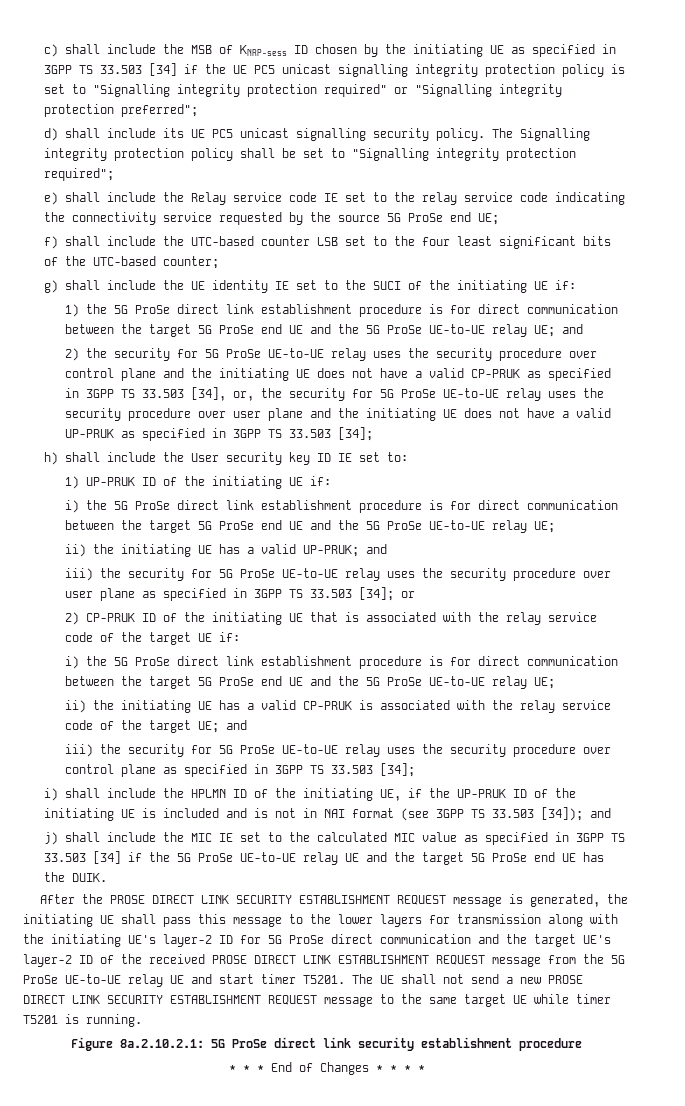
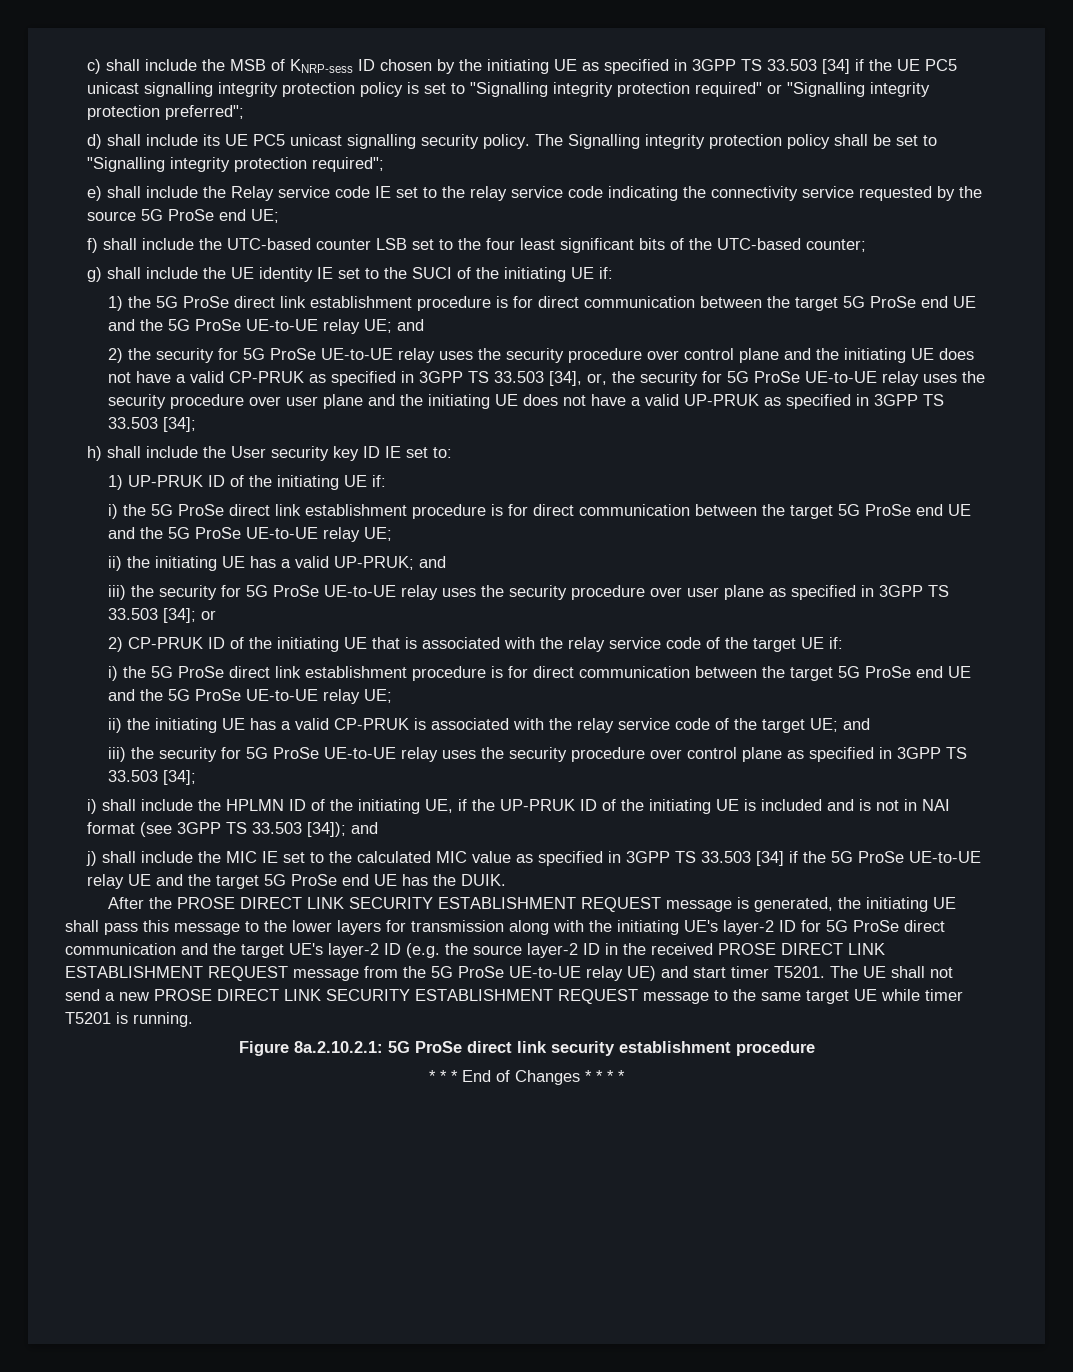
- After the PROSE DIRECT LINK SECURITY ESTABLISHMENT REQUEST message is generated, the initiating UE shall pass this message to the lower layers for transmission along with the initiating UE's layer-2 ID for 5G ProSe direct communication and the target UE's layer-2 ID of the received PROSE DIRECT LINK ESTABLISHMENT REQUEST message from the 5G ProSe UE-to-UE relay UE and start timer T5201.
+ After the PROSE DIRECT LINK SECURITY ESTABLISHMENT REQUEST message is generated, the initiating UE shall pass this message to the lower layers for transmission along with the initiating UE's layer-2 ID for 5G ProSe direct communication and the target UE's layer-2 ID (e.g. the source layer-2 ID in the received PROSE DIRECT LINK ESTABLISHMENT REQUEST message from the 5G ProSe UE-to-UE relay UE) and start timer T5201.

